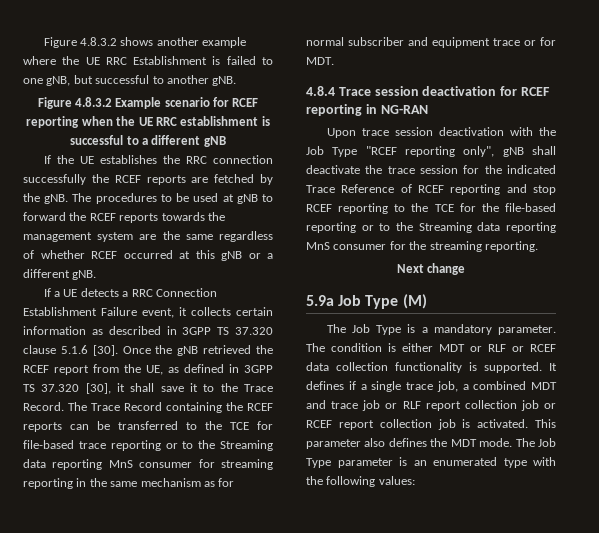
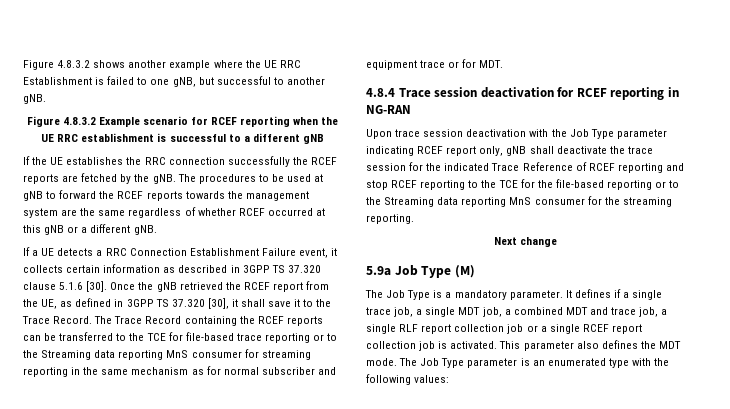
- Upon trace session deactivation with the Job Type "RCEF reporting only", gNB shall deactivate the trace session for the indicated Trace Reference of RCEF reporting and stop RCEF reporting to the TCE for the file-based reporting or to the Streaming data reporting MnS consumer for the streaming reporting.
+ Upon trace session deactivation with the Job Type parameter indicating RCEF report only, gNB shall deactivate the trace session for the indicated Trace Reference of RCEF reporting and stop RCEF reporting to the TCE for the file-based reporting or to the Streaming data reporting MnS consumer for the streaming reporting.
- The condition is either MDT or RLF or RCEF data collection functionality is supported.
- It defines if a single trace job, a combined MDT and trace job or RLF report collection job or RCEF report collection job is activated.
+ It defines if a single trace job, a single MDT job, a combined MDT and trace job, a single RLF report collection job or a single RCEF report collection job is activated.

